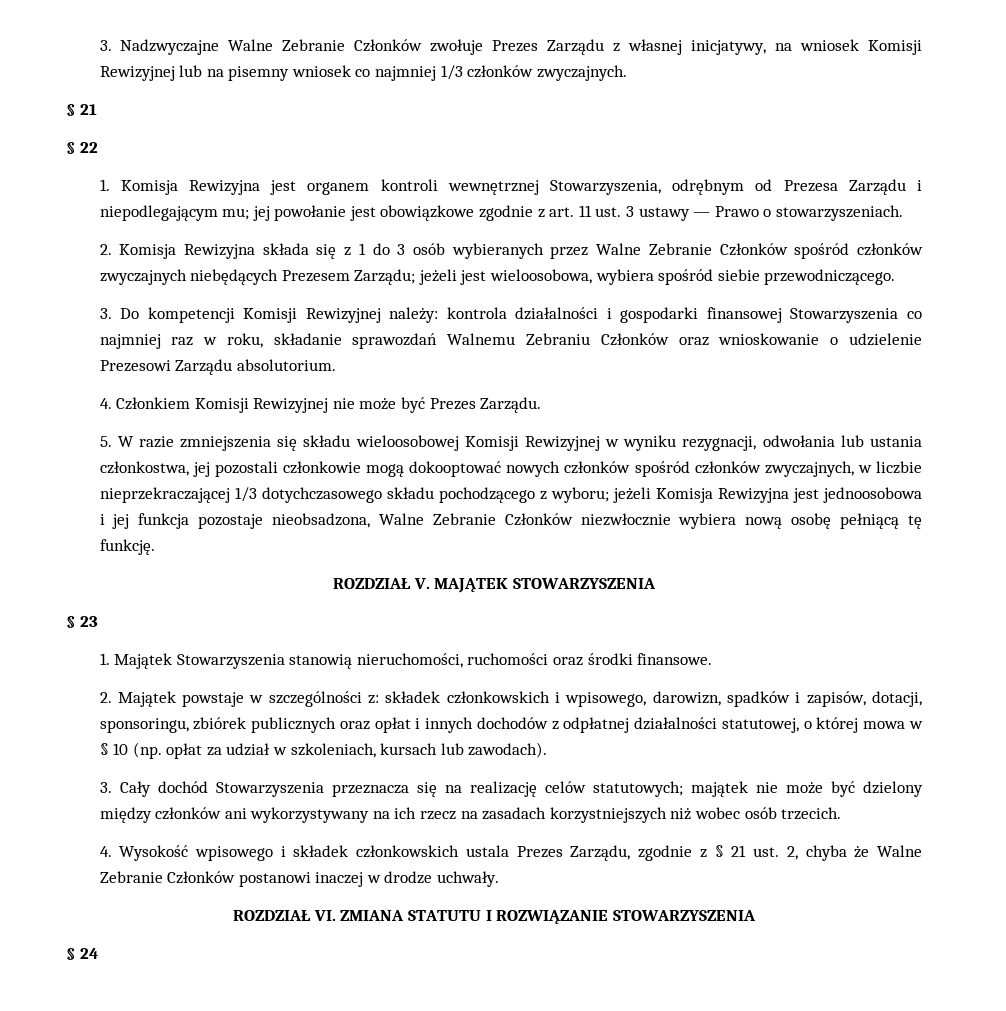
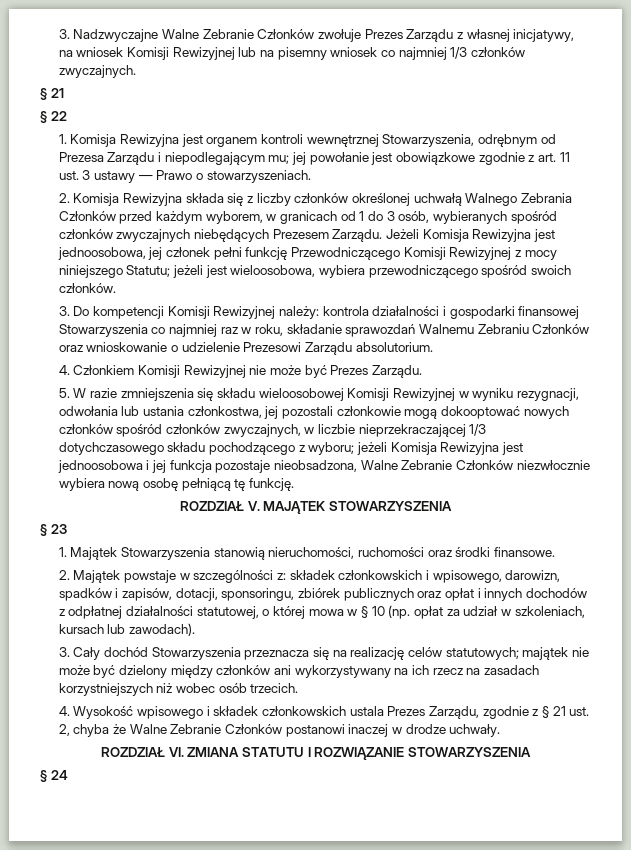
- 2. Komisja Rewizyjna składa się z 1 do 3 osób wybieranych przez Walne Zebranie Członków spośród członków zwyczajnych niebędących Prezesem Zarządu; jeżeli jest wieloosobowa, wybiera spośród siebie przewodniczącego.
+ 2. Komisja Rewizyjna składa się z liczby członków określonej uchwałą Walnego Zebrania Członków przed każdym wyborem, w granicach od 1 do 3 osób, wybieranych spośród członków zwyczajnych niebędących Prezesem Zarządu. Jeżeli Komisja Rewizyjna jest jednoosobowa, jej członek pełni funkcję Przewodniczącego Komisji Rewizyjnej z mocy niniejszego Statutu; jeżeli jest wieloosobowa, wybiera przewodniczącego spośród swoich członków.

